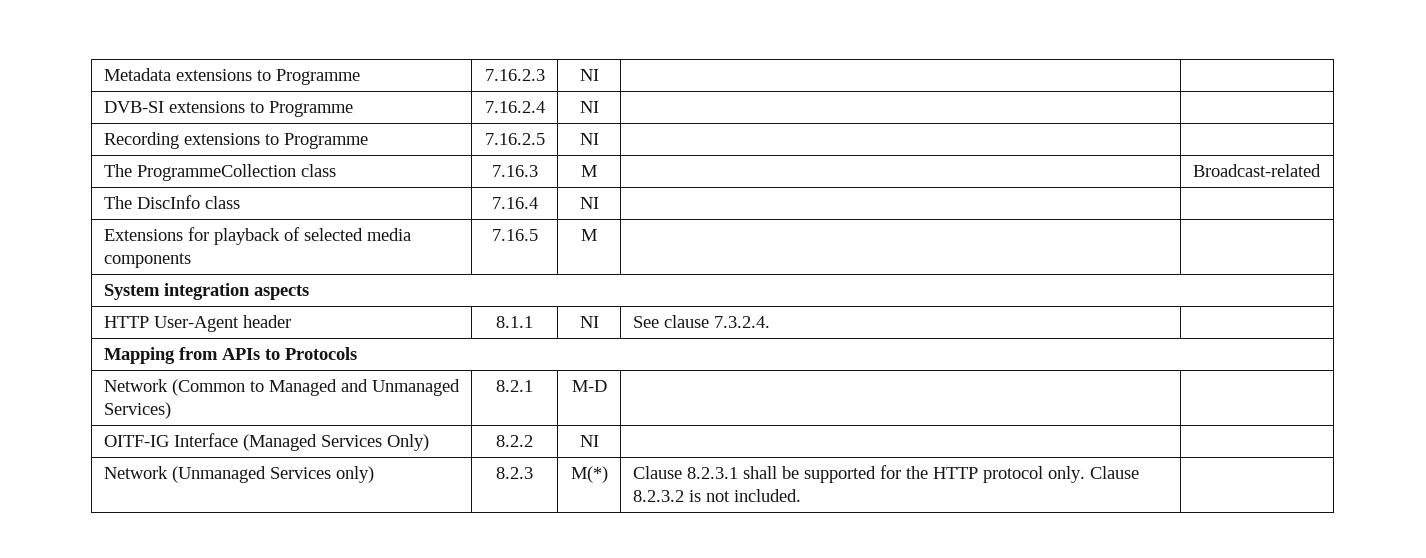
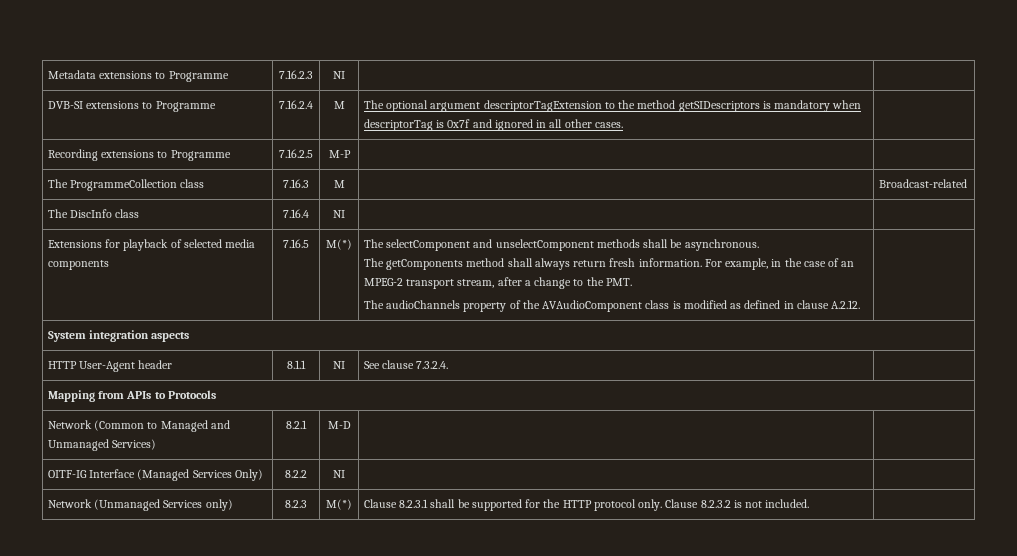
- DVB-SI extensions to Programme | 7.16.2.4 | NI | |
+ DVB-SI extensions to Programme | 7.16.2.4 | M | The optional argument descriptorTagExtension to the method getSIDescriptors is mandatory when descriptorTag is 0x7f and ignored in all other cases. |
- Recording extensions to Programme | 7.16.2.5 | NI | |
+ Recording extensions to Programme | 7.16.2.5 | M-P | |
- 7.16.5 | M
+ 7.16.5 | M(*) | The selectComponent and unselectComponent methods shall be asynchronous.
+ The getComponents method shall always return fresh information. For example, in the case of an MPEG-2 transport stream, after a change to the PMT.
+ The audioChannels property of the AVAudioComponent class is modified as defined in clause A.2.12.

